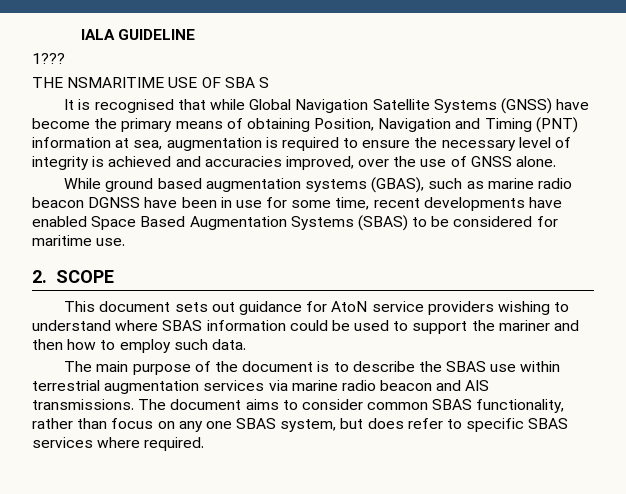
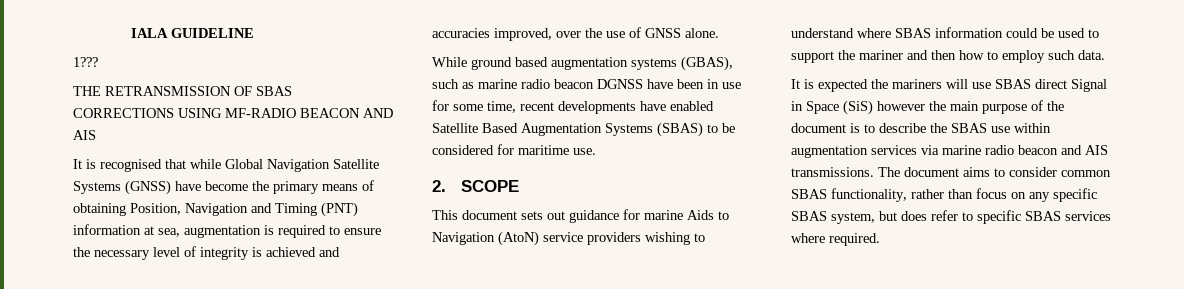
- THE NSMARITIME USE OF SBA S
+ THE RETRANSMISSION OF SBAS CORRECTIONS USING MF-RADIO BEACON AND AIS
- While ground based augmentation systems (GBAS), such as marine radio beacon DGNSS have been in use for some time, recent developments have enabled Space Based Augmentation Systems (SBAS) to be considered for maritime use.
+ While ground based augmentation systems (GBAS), such as marine radio beacon DGNSS have been in use for some time, recent developments have enabled Satellite Based Augmentation Systems (SBAS) to be considered for maritime use.
- This document sets out guidance for AtoN service providers wishing to understand where SBAS information could be used to support the mariner and then how to employ such data.
+ This document sets out guidance for marine Aids to Navigation (AtoN) service providers wishing to understand where SBAS information could be used to support the mariner and then how to employ such data.
- The main purpose of the document is to describe the SBAS use within terrestrial augmentation services via marine radio beacon and AIS transmissions.
+ It is expected the mariners will use SBAS direct Signal in Space (SiS) however the main purpose of the document is to describe the SBAS use within augmentation services via marine radio beacon and AIS transmissions.
- The document aims to consider common SBAS functionality, rather than focus on any one SBAS system, but does refer to specific SBAS services where required.
+ The document aims to consider common SBAS functionality, rather than focus on any specific SBAS system, but does refer to specific SBAS services where required.

